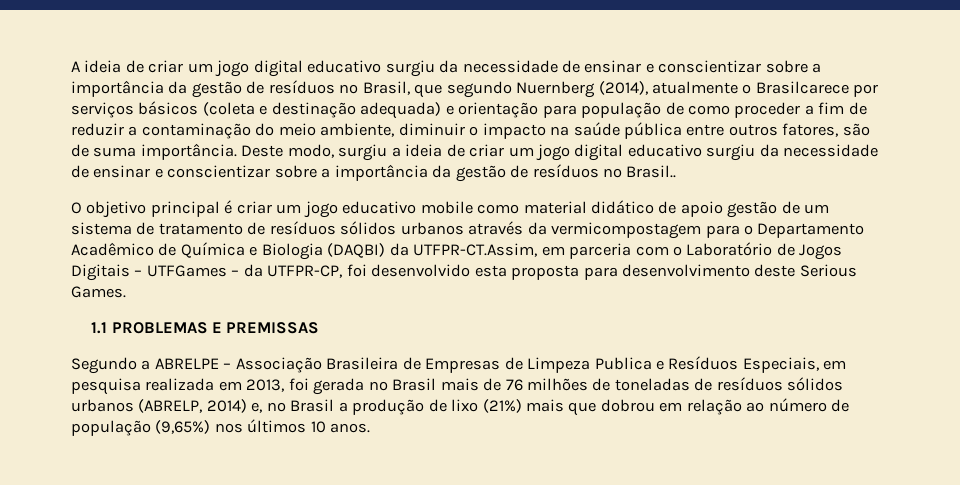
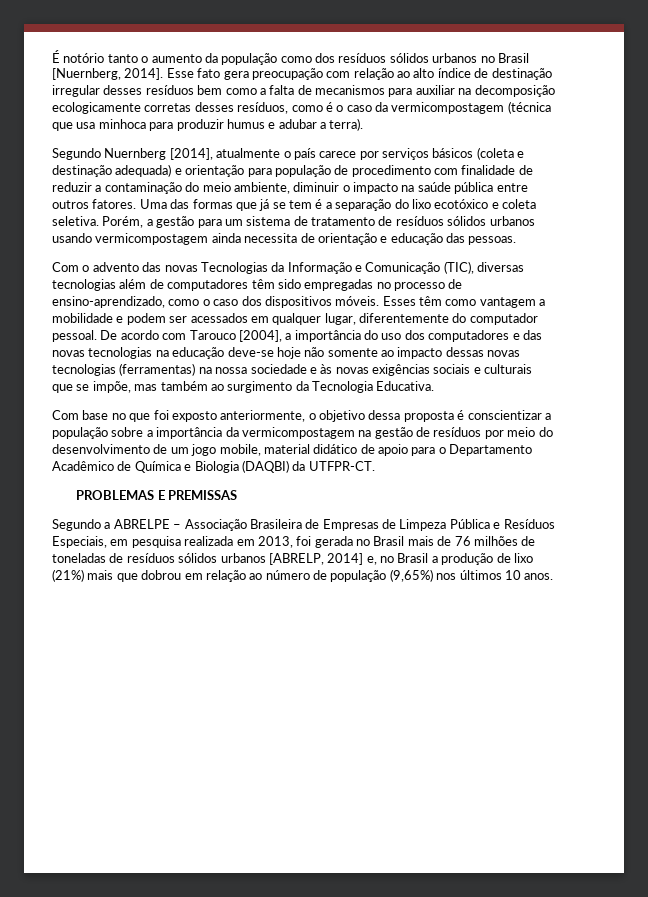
- A ideia de criar um jogo digital educativo surgiu da necessidade de ensinar e conscientizar sobre a importância da gestão de resíduos no Brasil, que segundo Nuernberg (2014), atualmente o Brasilcarece por serviços básicos (coleta e destinação adequada) e orientação para população de como proceder a fim de reduzir a contaminação do meio ambiente, diminuir o impacto na saúde pública entre outros fatores, são de suma importância. Deste modo, surgiu a ideia de criar um jogo digital educativo surgiu da necessidade de ensinar e conscientizar sobre a importância da gestão de resíduos no Brasil..
- O objetivo principal é criar um jogo educativo mobile como material didático de apoio gestão de um sistema de tratamento de resíduos sólidos urbanos através da vermicompostagem para o Departamento Acadêmico de Química e Biologia (DAQBI) da UTFPR-CT.Assim, em parceria com o Laboratório de Jogos Digitais – UTFGames – da UTFPR-CP, foi desenvolvido esta proposta para desenvolvimento deste Serious Games.
- 1.1 PROBLEMAS E PREMISSAS
+ É notório tanto o aumento da população como dos resíduos sólidos urbanos no Brasil [Nuernberg, 2014]. Esse fato gera preocupação com relação ao alto índice de destinação irregular desses resíduos bem como a falta de mecanismos para auxiliar na decomposição ecologicamente corretas desses resíduos, como é o caso da vermicompostagem (técnica que usa minhoca para produzir humus e adubar a terra).
+ Segundo Nuernberg [2014], atualmente o país carece por serviços básicos (coleta e destinação adequada) e orientação para população de procedimento com finalidade de reduzir a contaminação do meio ambiente, diminuir o impacto na saúde pública entre outros fatores. Uma das formas que já se tem é a separação do lixo ecotóxico e coleta seletiva. Porém, a gestão para um sistema de tratamento de resíduos sólidos urbanos usando vermicompostagem ainda necessita de orientação e educação das pessoas.
+ Com o advento das novas Tecnologias da Informação e Comunicação (TIC), diversas tecnologias além de computadores têm sido empregadas no processo de ensino-aprendizado, como o caso dos dispositivos móveis. Esses têm como vantagem a mobilidade e podem ser acessados em qualquer lugar, diferentemente do computador pessoal. De acordo com Tarouco [2004], a importância do uso dos computadores e das novas tecnologias na educação deve-se hoje não somente ao impacto dessas novas tecnologias (ferramentas) na nossa sociedade e às novas exigências sociais e culturais que se impõe, mas também ao surgimento da Tecnologia Educativa.
+ Com base no que foi exposto anteriormente, o objetivo dessa proposta é conscientizar a população sobre a importância da vermicompostagem na gestão de resíduos por meio do desenvolvimento de um jogo mobile, material didático de apoio para o Departamento Acadêmico de Química e Biologia (DAQBI) da UTFPR-CT.
+ PROBLEMAS E PREMISSAS
- Segundo a ABRELPE – Associação Brasileira de Empresas de Limpeza Publica e Resíduos Especiais, em pesquisa realizada em 2013, foi gerada no Brasil mais de 76 milhões de toneladas de resíduos sólidos urbanos (ABRELP, 2014) e, no Brasil a produção de lixo (21%) mais que dobrou em relação ao número de população (9,65%) nos últimos 10 anos.
+ Segundo a ABRELPE – Associação Brasileira de Empresas de Limpeza Pública e Resíduos Especiais, em pesquisa realizada em 2013, foi gerada no Brasil mais de 76 milhões de toneladas de resíduos sólidos urbanos [ABRELP, 2014] e, no Brasil a produção de lixo (21%) mais que dobrou em relação ao número de população (9,65%) nos últimos 10 anos.

